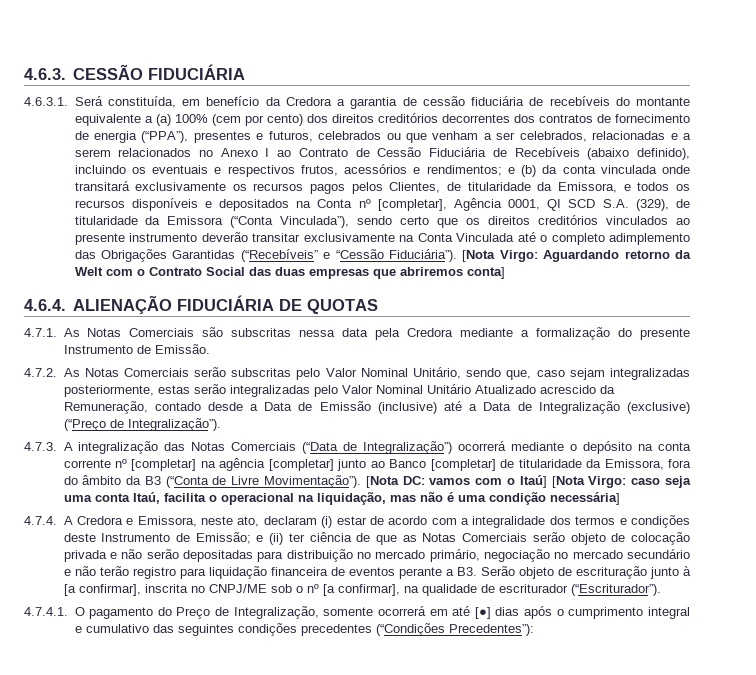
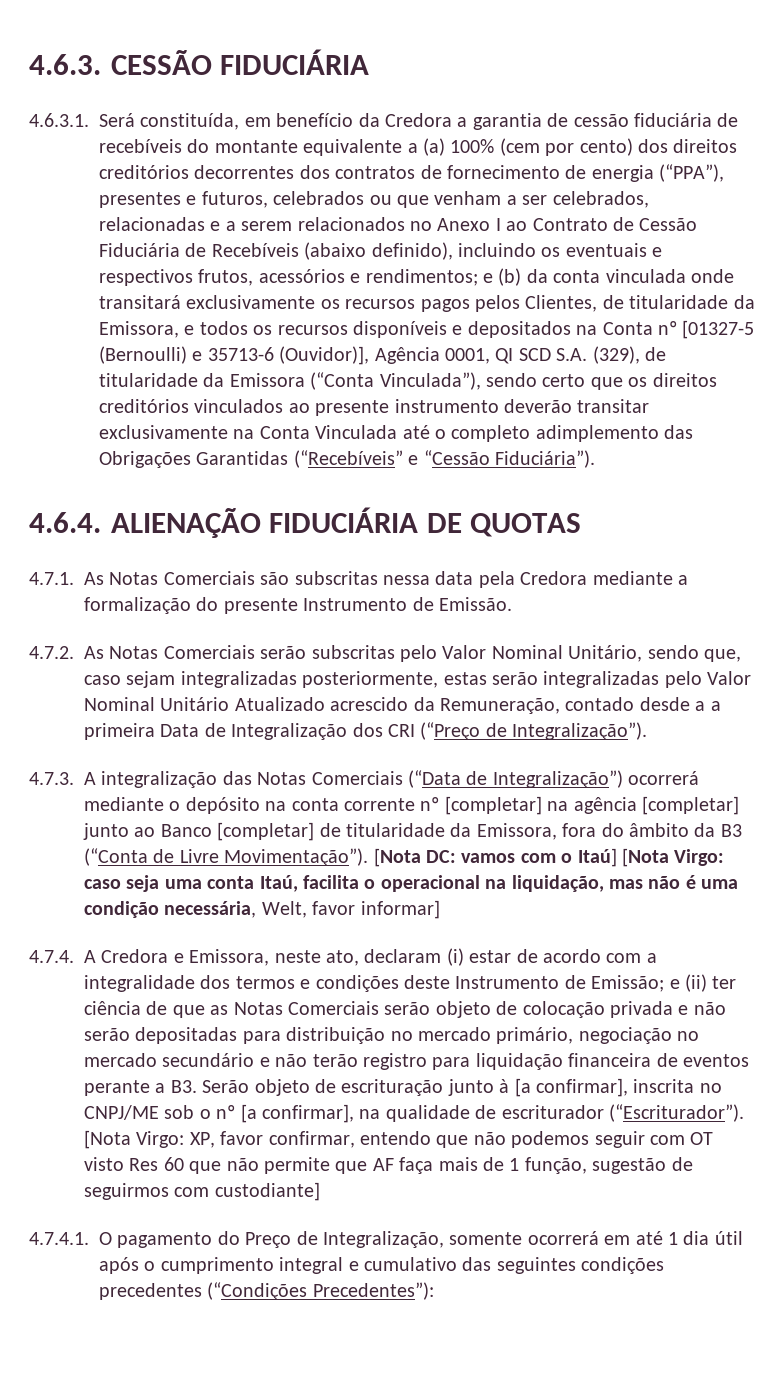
- e (b) da conta vinculada onde transitará exclusivamente os recursos pagos pelos Clientes, de titularidade da Emissora, e todos os recursos disponíveis e depositados na Conta nº [completar], Agência 0001, QI SCD S.A. (329), de titularidade da Emissora (“Conta Vinculada”), sendo certo que os direitos creditórios vinculados ao presente instrumento deverão transitar exclusivamente na Conta Vinculada até o completo adimplemento das Obrigações Garantidas (“Recebíveis” e “Cessão Fiduciária”). [Nota Virgo: Aguardando retorno da Welt com o Contrato Social das duas empresas que abriremos conta]
+ e (b) da conta vinculada onde transitará exclusivamente os recursos pagos pelos Clientes, de titularidade da Emissora, e todos os recursos disponíveis e depositados na Conta nº [01327-5 (Bernoulli) e 35713-6 (Ouvidor)], Agência 0001, QI SCD S.A. (329), de titularidade da Emissora (“Conta Vinculada”), sendo certo que os direitos creditórios vinculados ao presente instrumento deverão transitar exclusivamente na Conta Vinculada até o completo adimplemento das Obrigações Garantidas (“Recebíveis” e “Cessão Fiduciária”).
- 4.7.2. As Notas Comerciais serão subscritas pelo Valor Nominal Unitário, sendo que, caso sejam integralizadas posteriormente, estas serão integralizadas pelo Valor Nominal Unitário Atualizado acrescido da Remuneração, contado desde a Data de Emissão (inclusive) até a Data de Integralização (exclusive) (“Preço de Integralização”).
+ 4.7.2. As Notas Comerciais serão subscritas pelo Valor Nominal Unitário, sendo que, caso sejam integralizadas posteriormente, estas serão integralizadas pelo Valor Nominal Unitário Atualizado acrescido da Remuneração, contado desde a a primeira Data de Integralização dos CRI (“Preço de Integralização”).
- [Nota DC: vamos com o Itaú] [Nota Virgo: caso seja uma conta Itaú, facilita o operacional na liquidação, mas não é uma condição necessária]
+ [Nota DC: vamos com o Itaú] [Nota Virgo: caso seja uma conta Itaú, facilita o operacional na liquidação, mas não é uma condição necessária, Welt, favor informar]
+ [Nota Virgo: XP, favor confirmar, entendo que não podemos seguir com OT visto Res 60 que não permite que AF faça mais de 1 função, sugestão de seguirmos com custodiante]
- 4.7.4.1. O pagamento do Preço de Integralização, somente ocorrerá em até [●] dias após o cumprimento integral e cumulativo das seguintes condições precedentes (“Condições Precedentes”):
+ 4.7.4.1. O pagamento do Preço de Integralização, somente ocorrerá em até 1 dia útil após o cumprimento integral e cumulativo das seguintes condições precedentes (“Condições Precedentes”):

